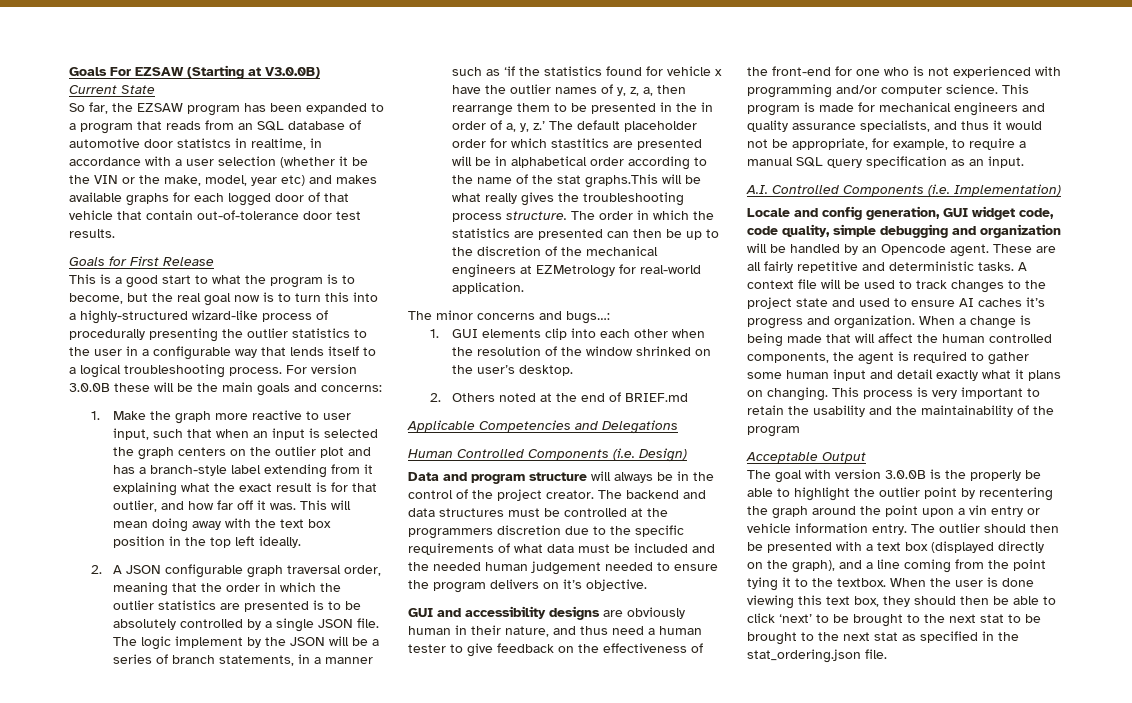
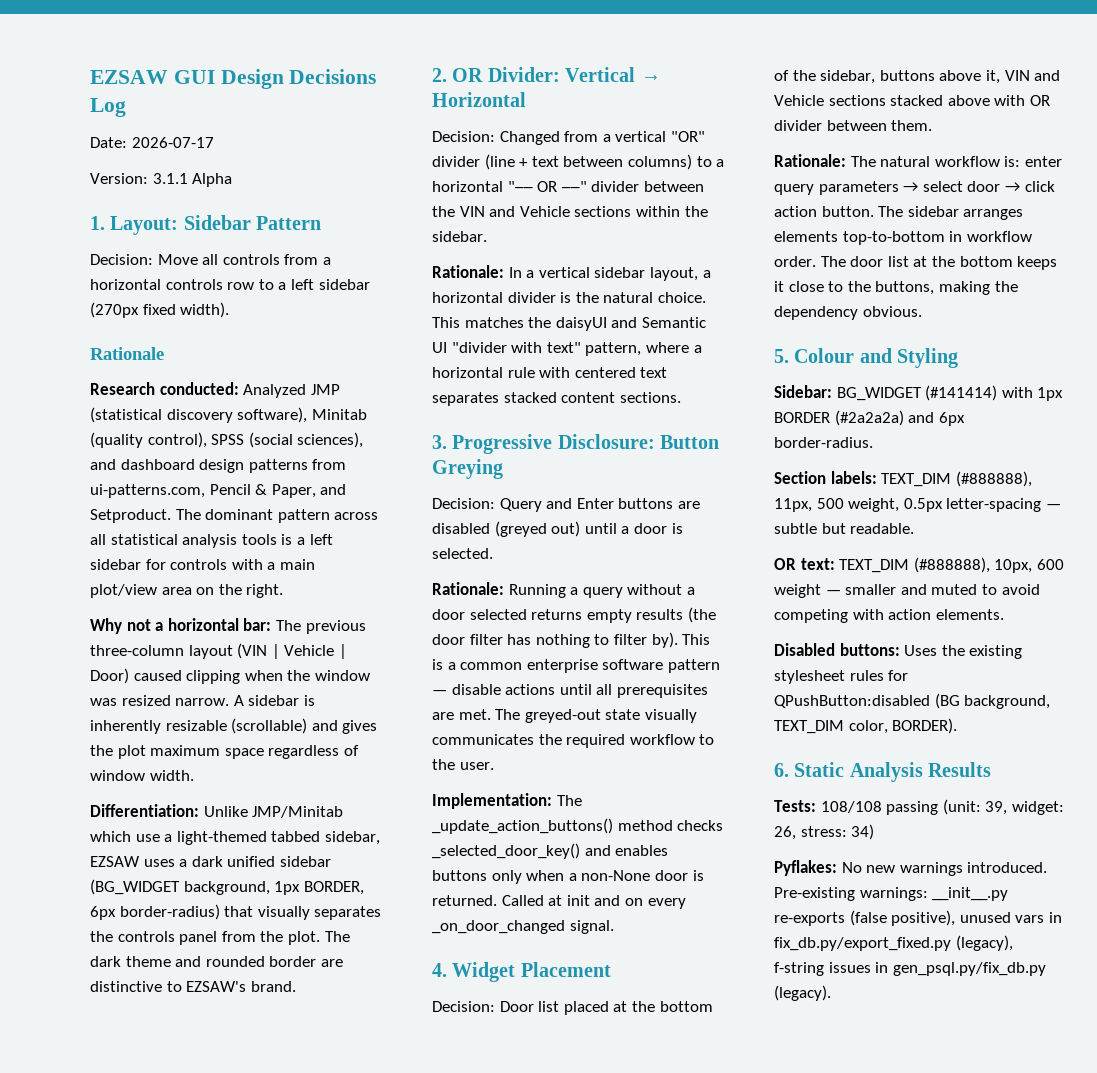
- Goals For EZSAW (Starting at V3.0.0B)
- Current State
- So far, the EZSAW program has been expanded to a program that reads from an SQL database of automotive door statistcs in realtime, in accordance with a user selection (whether it be the VIN or the make, model, year etc) and makes available graphs for each logged door of that vehicle that contain out-of-tolerance door test results.
- Goals for First Release
- This is a good start to what the program is to become, but the real goal now is to turn this into a highly-structured wizard-like process of procedurally presenting the outlier statistics to the user in a configurable way that lends itself to a logical troubleshooting process. For version 3.0.0B these will be the main goals and concerns:
- 1. Make the graph more reactive to user input, such that when an input is selected the graph centers on the outlier plot and has a branch-style label extending from it explaining what the exact result is for that outlier, and how far off it was. This will mean doing away with the text box position in the top left ideally.
- 2. A JSON configurable graph traversal order, meaning that the order in which the outlier statistics are presented is to be absolutely controlled by a single JSON file. The logic implement by the JSON will be a series of branch statements, in a manner such as ‘if the statistics found for vehicle x have the outlier names of y, z, a, then rearrange them to be presented in the in order of a, y, z.’ The default placeholder order for which stastitics are presented will be in alphabetical order according to the name of the stat graphs.This will be what really gives the troubleshooting process structure. The order in which the statistics are presented can then be up to the discretion of the mechanical engineers at EZMetrology for real-world application.
- The minor concerns and bugs…:
- 1. GUI elements clip into each other when the resolution of the window shrinked on the user’s desktop.
- 2. Others noted at the end of BRIEF.md
- Applicable Competencies and Delegations
- Human Controlled Components (i.e. Design)
- Data and program structure will always be in the control of the project creator. The backend and data structures must be controlled at the programmers discretion due to the specific requirements of what data must be included and the needed human judgement needed to ensure the program delivers on it’s objective.
- GUI and accessibility designs are obviously human in their nature, and thus need a human tester to give feedback on the effectiveness of the front-end for one who is not experienced with programming and/or computer science. This program is made for mechanical engineers and quality assurance specialists, and thus it would not be appropriate, for example, to require a manual SQL query specification as an input.
- A.I. Controlled Components (i.e. Implementation)
- Locale and config generation, GUI widget code, code quality, simple debugging and organization will be handled by an Opencode agent. These are all fairly repetitive and deterministic tasks. A context file will be used to track changes to the project state and used to ensure AI caches it’s progress and organization. When a change is being made that will affect the human controlled components, the agent is required to gather some human input and detail exactly what it plans on changing. This process is very important to retain the usability and the maintainability of the program
- Acceptable Output
- The goal with version 3.0.0B is the properly be able to highlight the outlier point by recentering the graph around the point upon a vin entry or vehicle information entry. The outlier should then be presented with a text box (displayed directly on the graph), and a line coming from the point tying it to the textbox. When the user is done viewing this text box, they should then be able to click ‘next’ to be brought to the next stat to be brought to the next stat as specified in the stat_ordering.json file.
+ EZSAW GUI Design Decisions Log
+ Date: 2026-07-17
+ Version: 3.1.1 Alpha
+ 1. Layout: Sidebar Pattern
+ Decision: Move all controls from a horizontal controls row to a left sidebar (270px fixed width).
+ Rationale
+ Research conducted: Analyzed JMP (statistical discovery software), Minitab (quality control), SPSS (social sciences), and dashboard design patterns from ui-patterns.com, Pencil & Paper, and Setproduct. The dominant pattern across all statistical analysis tools is a left sidebar for controls with a main plot/view area on the right.
+ Why not a horizontal bar: The previous three-column layout (VIN | Vehicle | Door) caused clipping when the window was resized narrow. A sidebar is inherently resizable (scrollable) and gives the plot maximum space regardless of window width.
+ Differentiation: Unlike JMP/Minitab which use a light-themed tabbed sidebar, EZSAW uses a dark unified sidebar (BG_WIDGET background, 1px BORDER, 6px border-radius) that visually separates the controls panel from the plot. The dark theme and rounded border are distinctive to EZSAW's brand.
+ 2. OR Divider: Vertical → Horizontal
+ Decision: Changed from a vertical "OR" divider (line + text between columns) to a horizontal "── OR ──" divider between the VIN and Vehicle sections within the sidebar.
+ Rationale: In a vertical sidebar layout, a horizontal divider is the natural choice. This matches the daisyUI and Semantic UI "divider with text" pattern, where a horizontal rule with centered text separates stacked content sections.
+ 3. Progressive Disclosure: Button Greying
+ Decision: Query and Enter buttons are disabled (greyed out) until a door is selected.
+ Rationale: Running a query without a door selected returns empty results (the door filter has nothing to filter by). This is a common enterprise software pattern — disable actions until all prerequisites are met. The greyed-out state visually communicates the required workflow to the user.
+ Implementation: The _update_action_buttons() method checks _selected_door_key() and enables buttons only when a non-None door is returned. Called at init and on every _on_door_changed signal.
+ 4. Widget Placement
+ Decision: Door list placed at the bottom of the sidebar, buttons above it, VIN and Vehicle sections stacked above with OR divider between them.
+ Rationale: The natural workflow is: enter query parameters → select door → click action button. The sidebar arranges elements top-to-bottom in workflow order. The door list at the bottom keeps it close to the buttons, making the dependency obvious.
+ 5. Colour and Styling
+ Sidebar: BG_WIDGET (#141414) with 1px BORDER (#2a2a2a) and 6px border-radius.
+ Section labels: TEXT_DIM (#888888), 11px, 500 weight, 0.5px letter-spacing — subtle but readable.
+ OR text: TEXT_DIM (#888888), 10px, 600 weight — smaller and muted to avoid competing with action elements.
+ Disabled buttons: Uses the existing stylesheet rules for QPushButton:disabled (BG background, TEXT_DIM color, BORDER).
+ 6. Static Analysis Results
+ Tests: 108/108 passing (unit: 39, widget: 26, stress: 34)
+ Pyflakes: No new warnings introduced. Pre-existing warnings: __init__.py re-exports (false positive), unused vars in fix_db.py/export_fixed.py (legacy), f-string issues in gen_psql.py/fix_db.py (legacy).

